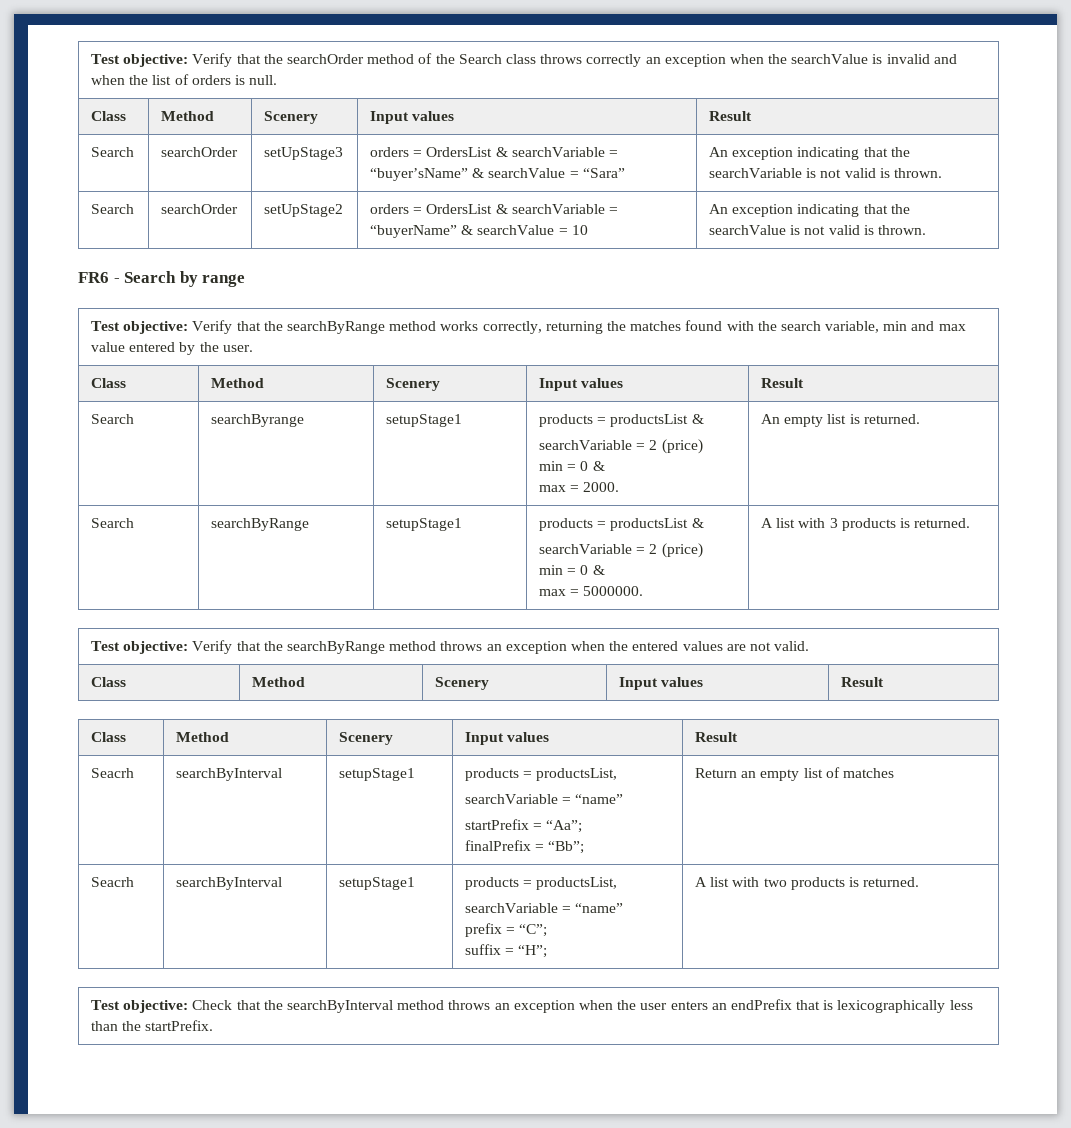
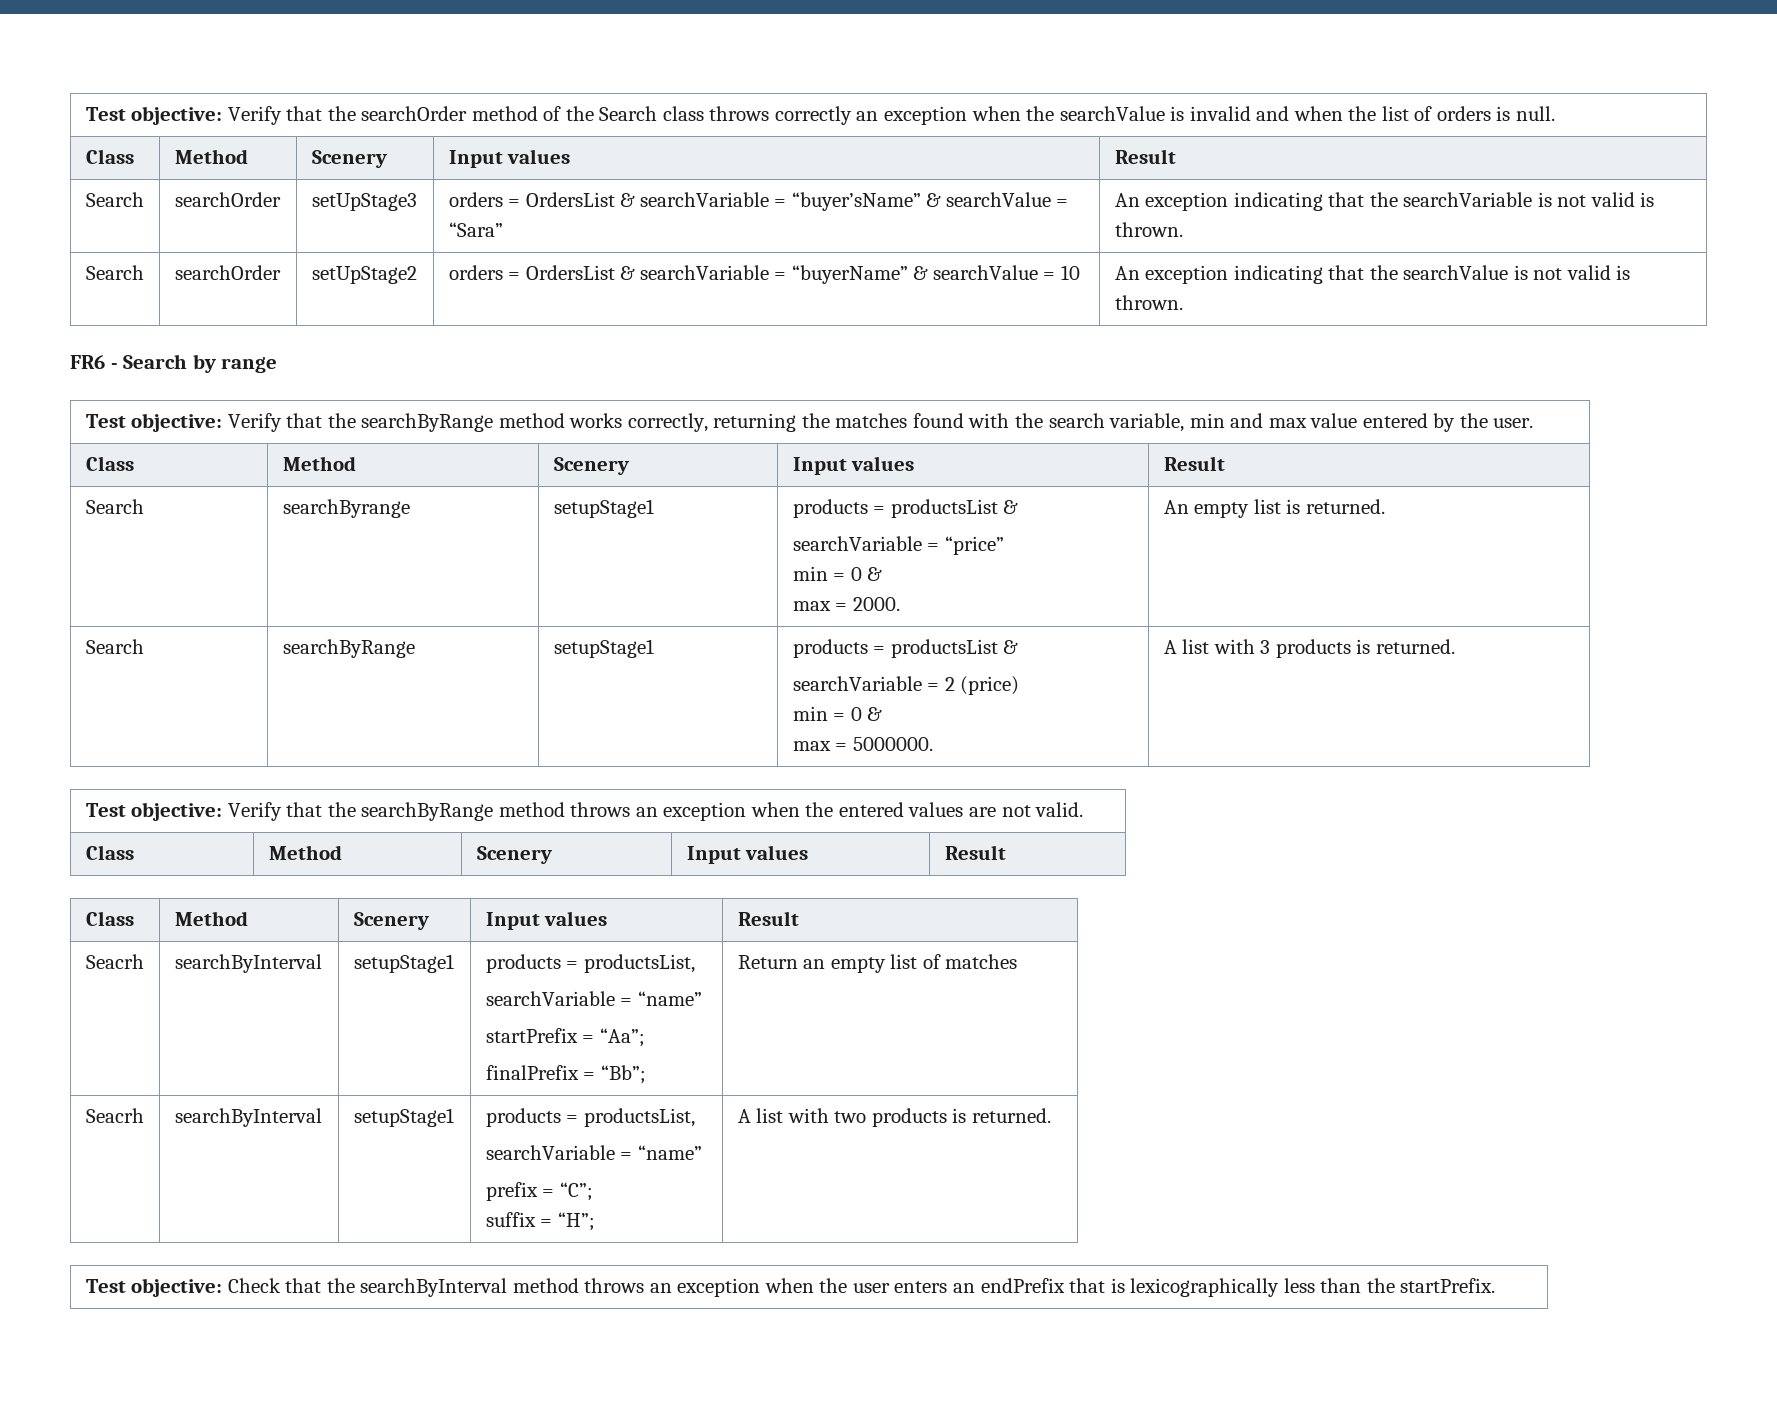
  Search | searchByrange | setupStage1 | products = productsList &
- searchVariable = 2 (price)
+ searchVariable = “price”

